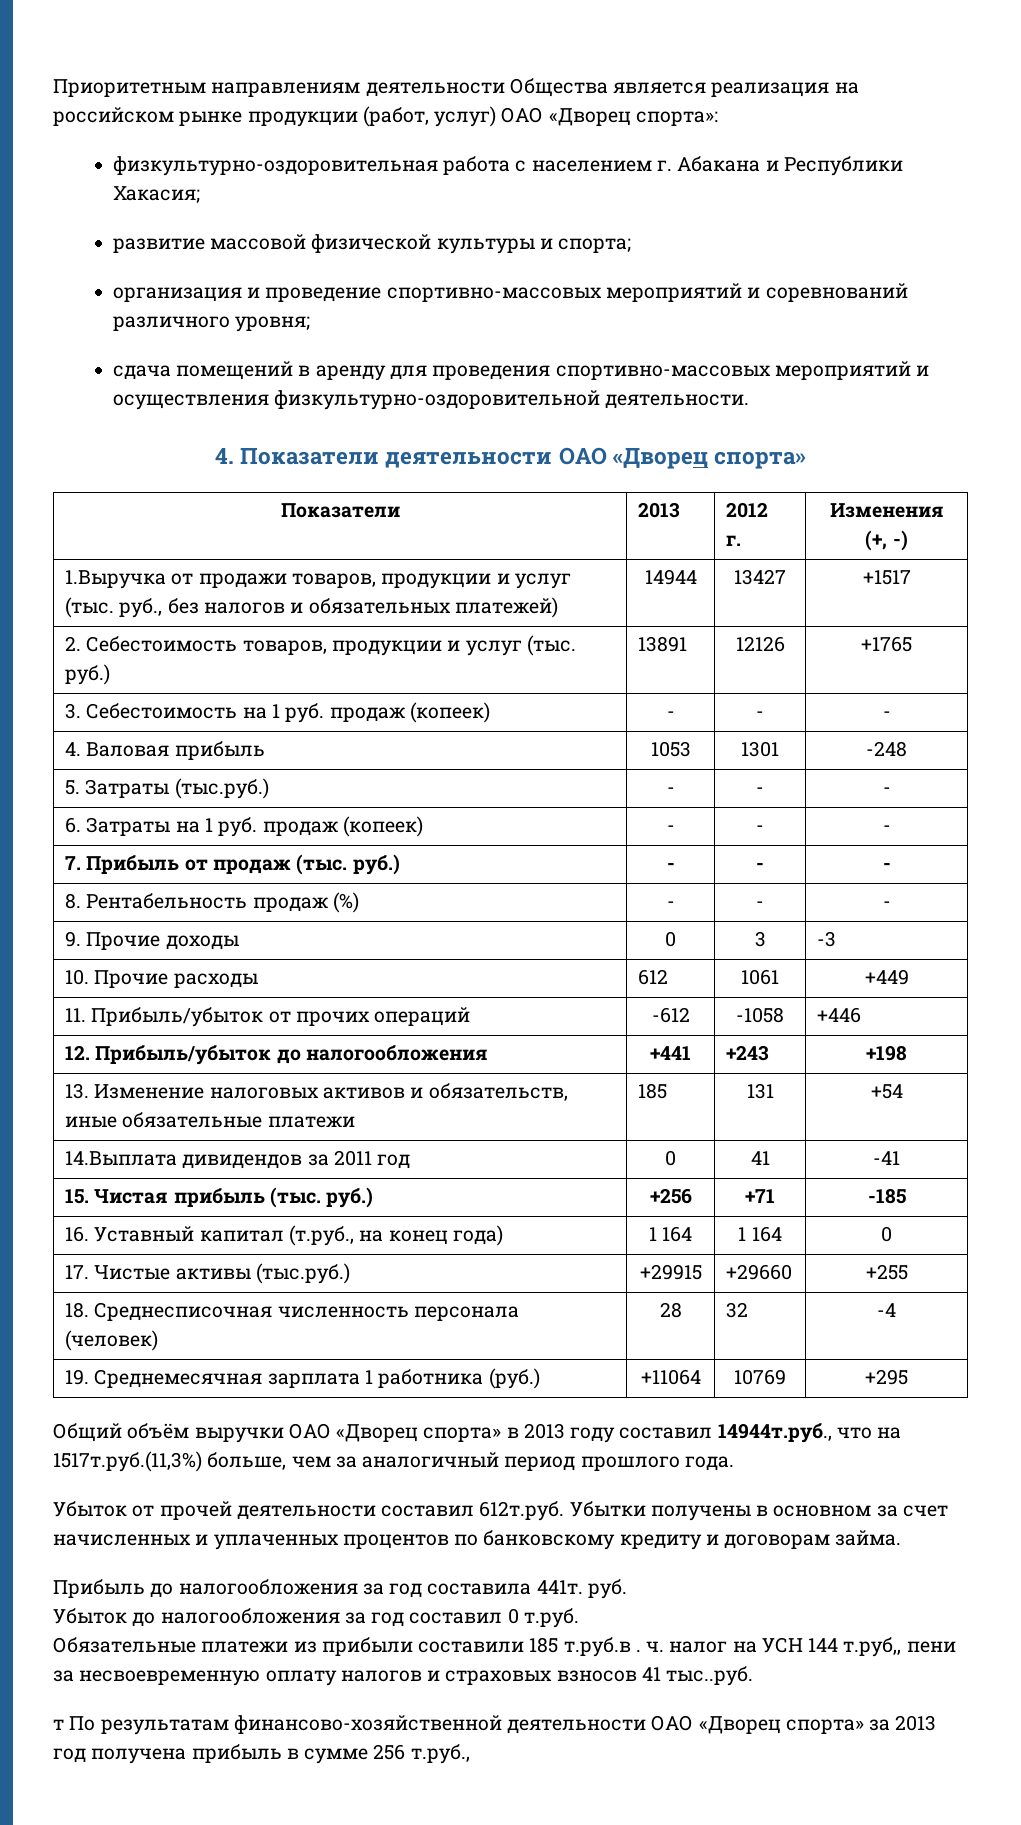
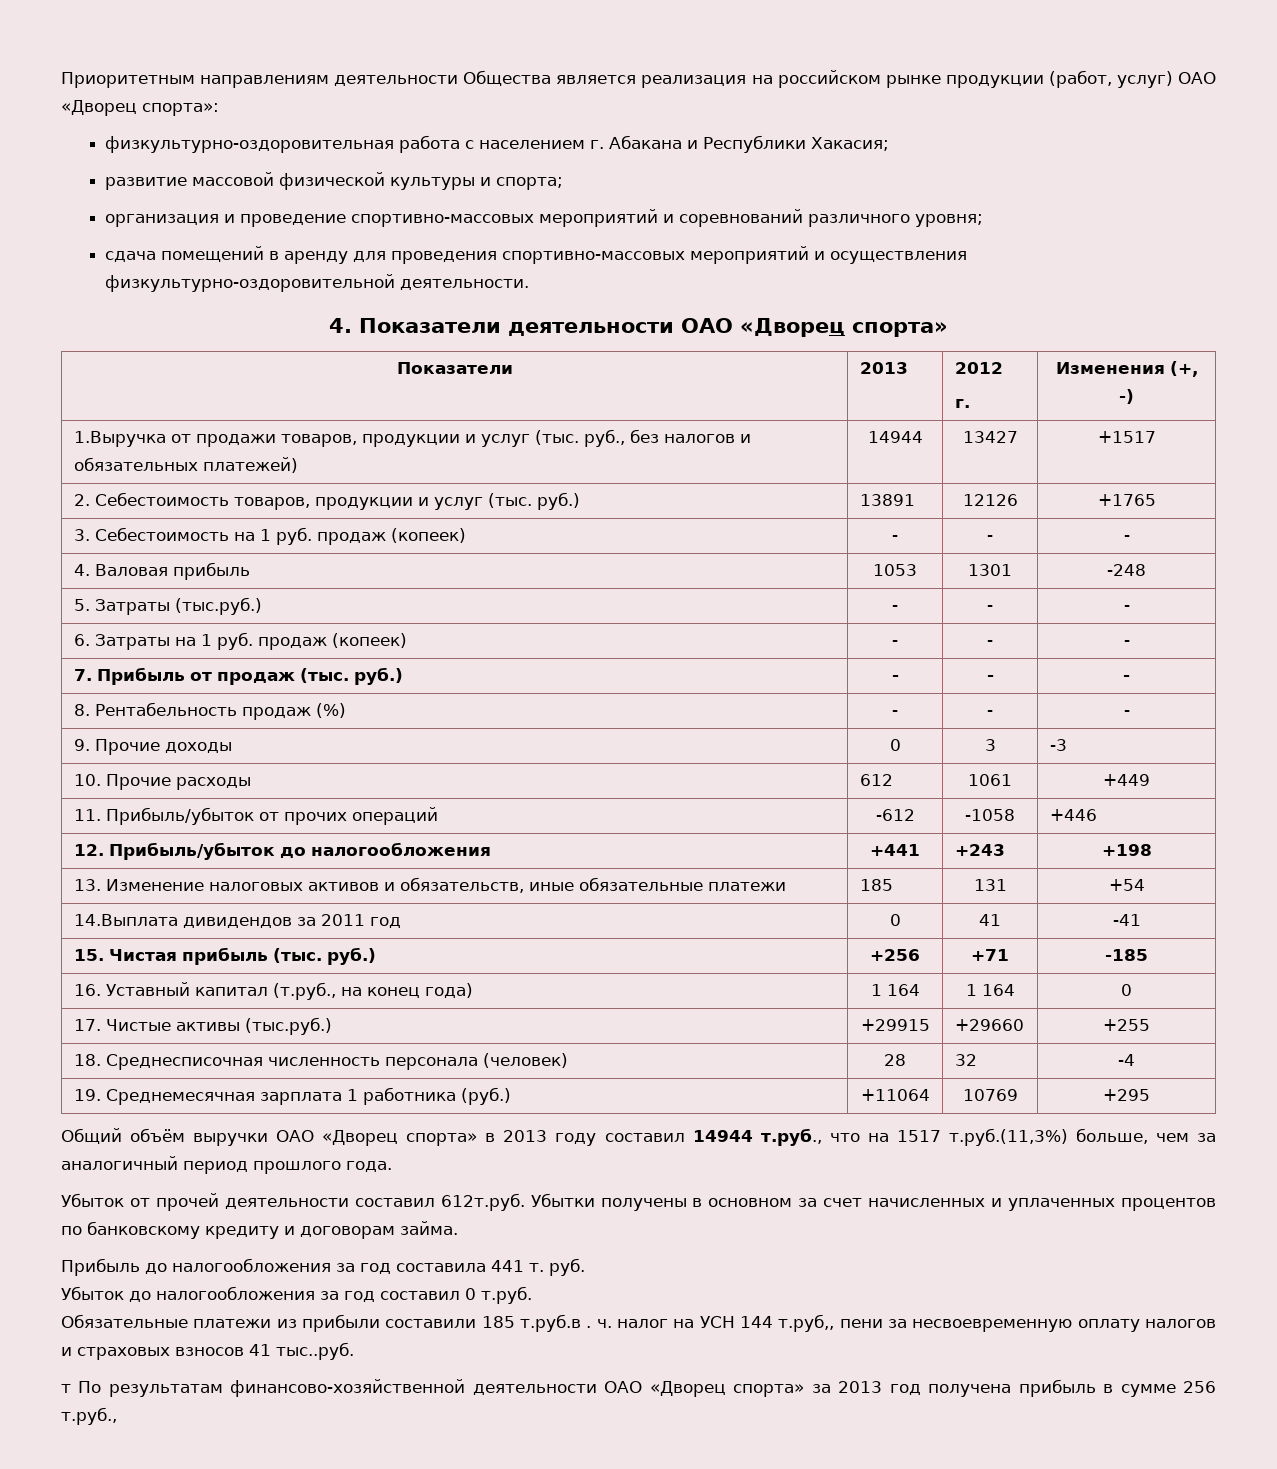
- Общий объём выручки ОАО «Дворец спорта» в 2013 году составил 14944т.руб., что на 1517т.руб.(11,3%) больше, чем за аналогичный период прошлого года.
+ Общий объём выручки ОАО «Дворец спорта» в 2013 году составил 14944 т.руб., что на 1517 т.руб.(11,3%) больше, чем за аналогичный период прошлого года.
- Прибыль до налогообложения за год составила 441т. руб.
+ Прибыль до налогообложения за год составила 441 т. руб.

